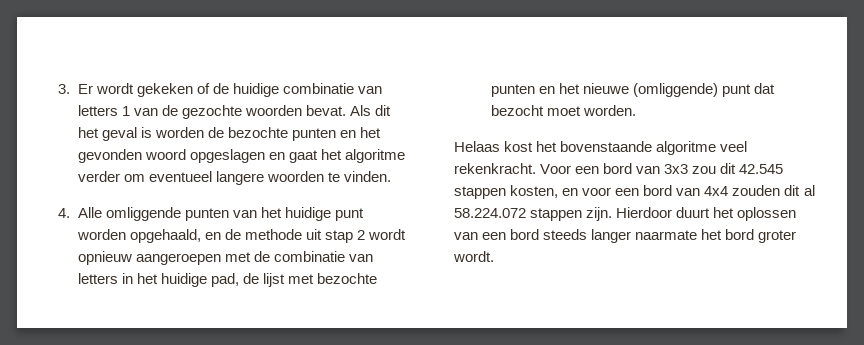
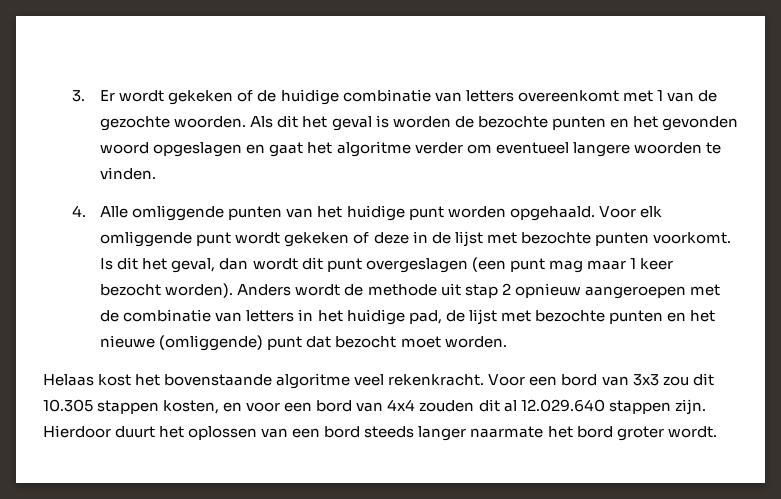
- 3. Er wordt gekeken of de huidige combinatie van letters 1 van de gezochte woorden bevat.
+ 3. Er wordt gekeken of de huidige combinatie van letters overeenkomt met 1 van de gezochte woorden.
- 4. Alle omliggende punten van het huidige punt worden opgehaald, en de methode uit stap 2 wordt opnieuw aangeroepen met de combinatie van letters in het huidige pad, de lijst met bezochte punten en het nieuwe (omliggende) punt dat bezocht moet worden.
+ 4. Alle omliggende punten van het huidige punt worden opgehaald. Voor elk omliggende punt wordt gekeken of deze in de lijst met bezochte punten voorkomt. Is dit het geval, dan wordt dit punt overgeslagen (een punt mag maar 1 keer bezocht worden). Anders wordt de methode uit stap 2 opnieuw aangeroepen met de combinatie van letters in het huidige pad, de lijst met bezochte punten en het nieuwe (omliggende) punt dat bezocht moet worden.
- Voor een bord van 3x3 zou dit 42.545 stappen kosten, en voor een bord van 4x4 zouden dit al 58.224.072 stappen zijn.
+ Voor een bord van 3x3 zou dit 10.305 stappen kosten, en voor een bord van 4x4 zouden dit al 12.029.640 stappen zijn.

